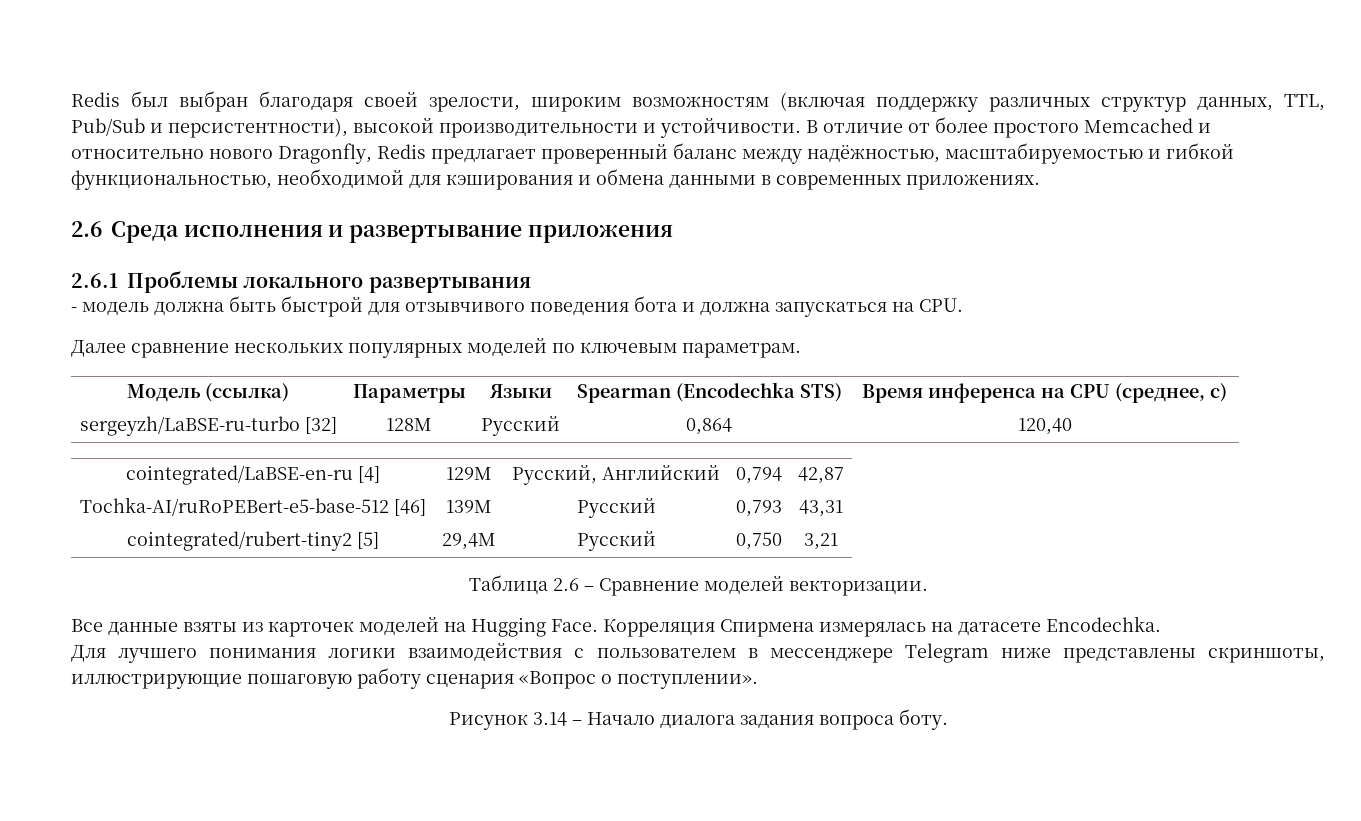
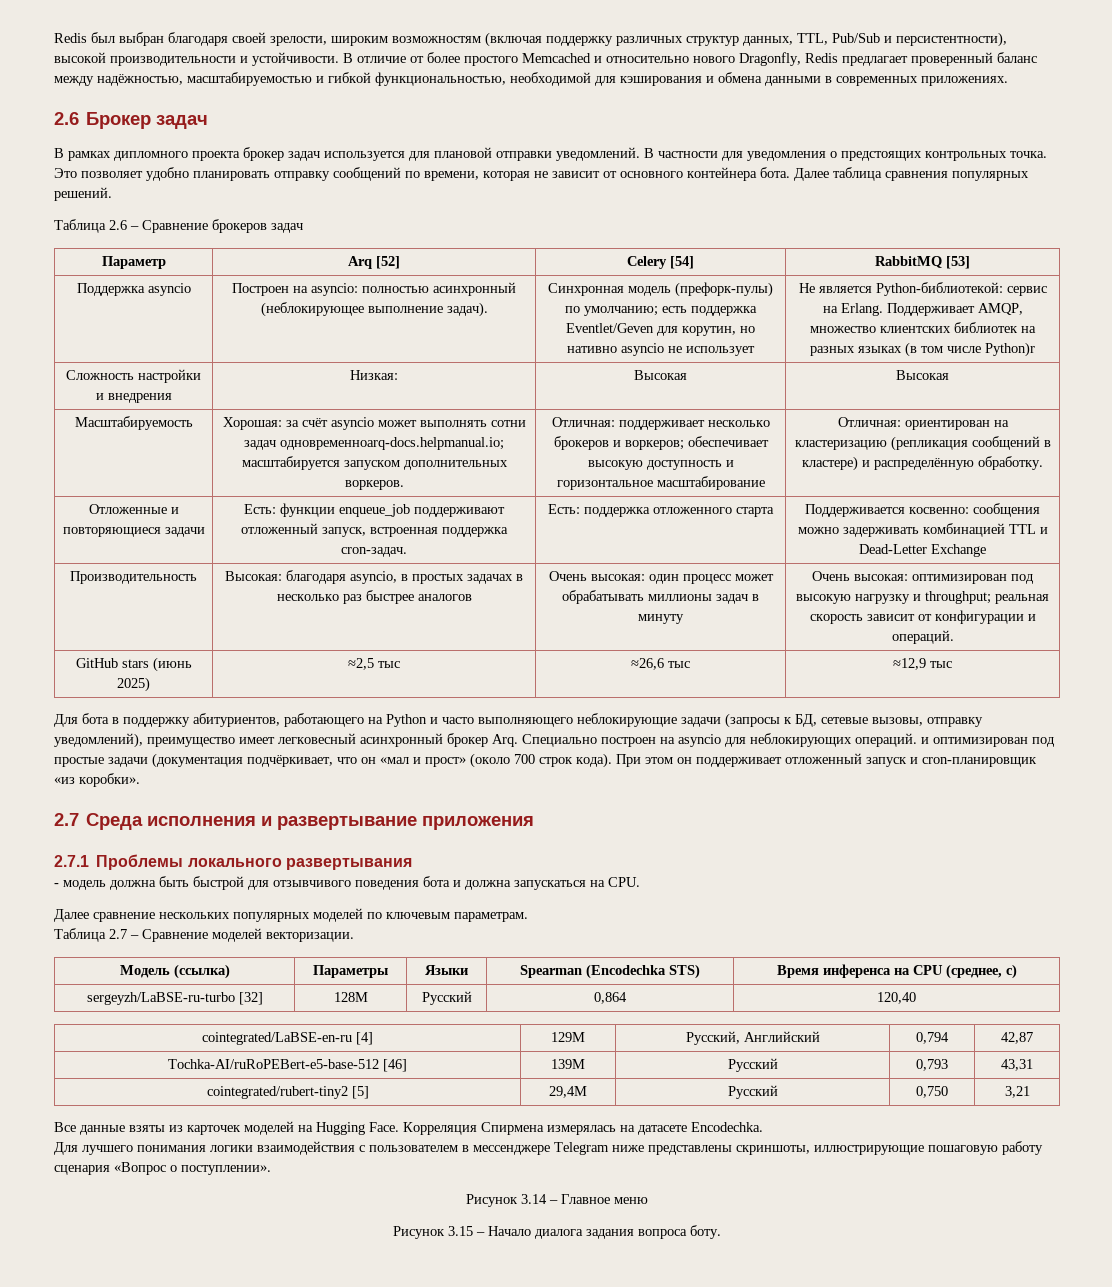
- 2.6 Среда исполнения и развертывание приложения
+ 2.6 Брокер задач
+ В рамках дипломного проекта брокер задач используется для плановой отправки уведомлений. В частности для уведомления о предстоящих контрольных точка. Это позволяет удобно планировать отправку сообщений по времени, которая не зависит от основного контейнера бота. Далее таблица сравнения популярных решений.
+ Таблица 2.6 – Сравнение брокеров задач
+ Параметр | Arq [52] | Celery [54] | RabbitMQ [53]
+ Поддержка asyncio | Построен на asyncio: полностью асинхронный (неблокирующее выполнение задач). | Синхронная модель (префорк-пулы) по умолчанию; есть поддержка Eventlet/Geven для корутин, но нативно asyncio не использует | Не является Python-библиотекой: сервис на Erlang. Поддерживает AMQP, множество клиентских библиотек на разных языках (в том числе Python)r
+ Сложность настройки и внедрения | Низкая: | Высокая | Высокая
+ Масштабируемость | Хорошая: за счёт asyncio может выполнять сотни задач одновременноarq-docs.helpmanual.io; масштабируется запуском дополнительных воркеров. | Отличная: поддерживает несколько брокеров и воркеров; обеспечивает высокую доступность и горизонтальное масштабирование | Отличная: ориентирован на кластеризацию (репликация сообщений в кластере) и распределённую обработку.
+ Отложенные и повторяющиеся задачи | Есть: функции enqueue_job поддерживают отложенный запуск, встроенная поддержка cron-задач. | Есть: поддержка отложенного старта | Поддерживается косвенно: сообщения можно задерживать комбинацией TTL и Dead-Letter Exchange
+ Производительность | Высокая: благодаря asyncio, в простых задачах в несколько раз быстрее аналогов | Очень высокая: один процесс может обрабатывать миллионы задач в минуту | Очень высокая: оптимизирован под высокую нагрузку и throughput; реальная скорость зависит от конфигурации и операций.
+ GitHub stars (июнь 2025) | ≈2,5 тыс | ≈26,6 тыс | ≈12,9 тыс
+ Для бота в поддержку абитуриентов, работающего на Python и часто выполняющего неблокирующие задачи (запросы к БД, сетевые вызовы, отправку уведомлений), преимущество имеет легковесный асинхронный брокер Arq. Специально построен на asyncio для неблокирующих операций. и оптимизирован под простые задачи (документация подчёркивает, что он «мал и прост» (около 700 строк кода). При этом он поддерживает отложенный запуск и cron-планировщик «из коробки».
+ 2.7 Среда исполнения и развертывание приложения
- 2.6.1 Проблемы локального развертывания
+ 2.7.1 Проблемы локального развертывания
+ Таблица 2.7 – Сравнение моделей векторизации.
- Таблица 2.6 – Сравнение моделей векторизации.
- Рисунок 3.14 – Начало диалога задания вопроса боту.
+ Рисунок 3.14 – Главное меню
+ Рисунок 3.15 – Начало диалога задания вопроса боту.

